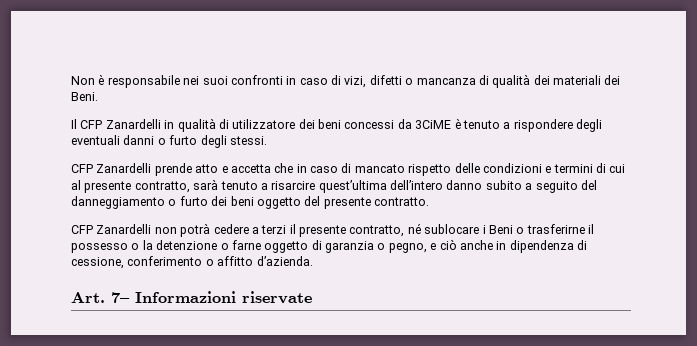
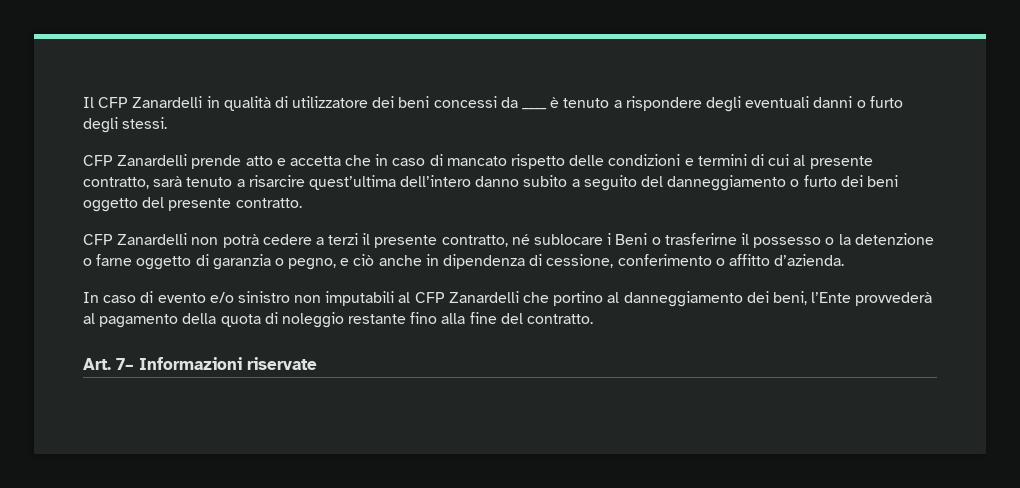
- Non è responsabile nei suoi confronti in caso di vizi, difetti o mancanza di qualità dei materiali dei Beni.
- Il CFP Zanardelli in qualità di utilizzatore dei beni concessi da 3CiME è tenuto a rispondere degli eventuali danni o furto degli stessi.
+ Il CFP Zanardelli in qualità di utilizzatore dei beni concessi da ____ è tenuto a rispondere degli eventuali danni o furto degli stessi.
+ In caso di evento e/o sinistro non imputabili al CFP Zanardelli che portino al danneggiamento dei beni, l’Ente provvederà al pagamento della quota di noleggio restante fino alla fine del contratto.

